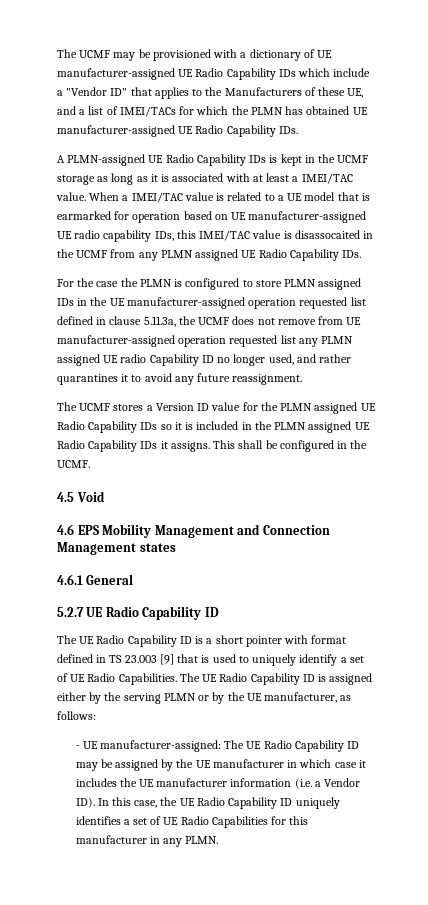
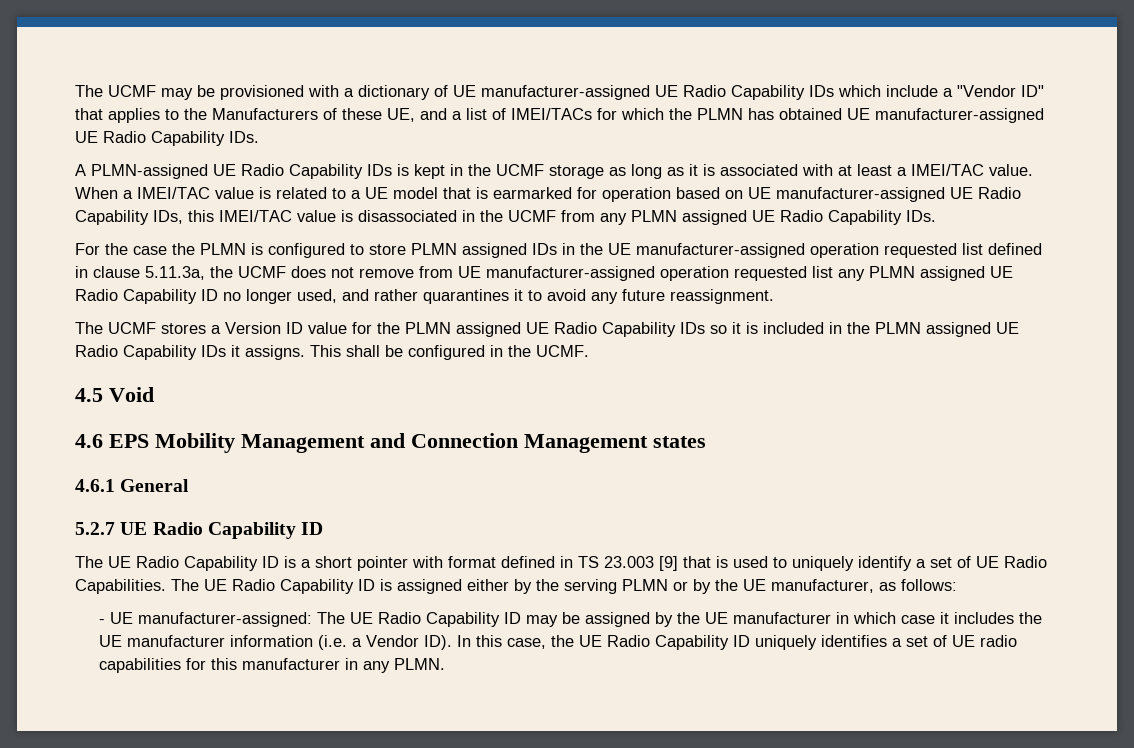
- When a IMEI/TAC value is related to a UE model that is earmarked for operation based on UE manufacturer-assigned UE radio capability IDs, this IMEI/TAC value is disassocaited in the UCMF from any PLMN assigned UE Radio Capability IDs.
+ When a IMEI/TAC value is related to a UE model that is earmarked for operation based on UE manufacturer-assigned UE Radio Capability IDs, this IMEI/TAC value is disassociated in the UCMF from any PLMN assigned UE Radio Capability IDs.
- For the case the PLMN is configured to store PLMN assigned IDs in the UE manufacturer-assigned operation requested list defined in clause 5.11.3a, the UCMF does not remove from UE manufacturer-assigned operation requested list any PLMN assigned UE radio Capability ID no longer used, and rather quarantines it to avoid any future reassignment.
+ For the case the PLMN is configured to store PLMN assigned IDs in the UE manufacturer-assigned operation requested list defined in clause 5.11.3a, the UCMF does not remove from UE manufacturer-assigned operation requested list any PLMN assigned UE Radio Capability ID no longer used, and rather quarantines it to avoid any future reassignment.
- - UE manufacturer-assigned: The UE Radio Capability ID may be assigned by the UE manufacturer in which case it includes the UE manufacturer information (i.e. a Vendor ID). In this case, the UE Radio Capability ID uniquely identifies a set of UE Radio Capabilities for this manufacturer in any PLMN.
+ - UE manufacturer-assigned: The UE Radio Capability ID may be assigned by the UE manufacturer in which case it includes the UE manufacturer information (i.e. a Vendor ID). In this case, the UE Radio Capability ID uniquely identifies a set of UE radio capabilities for this manufacturer in any PLMN.

